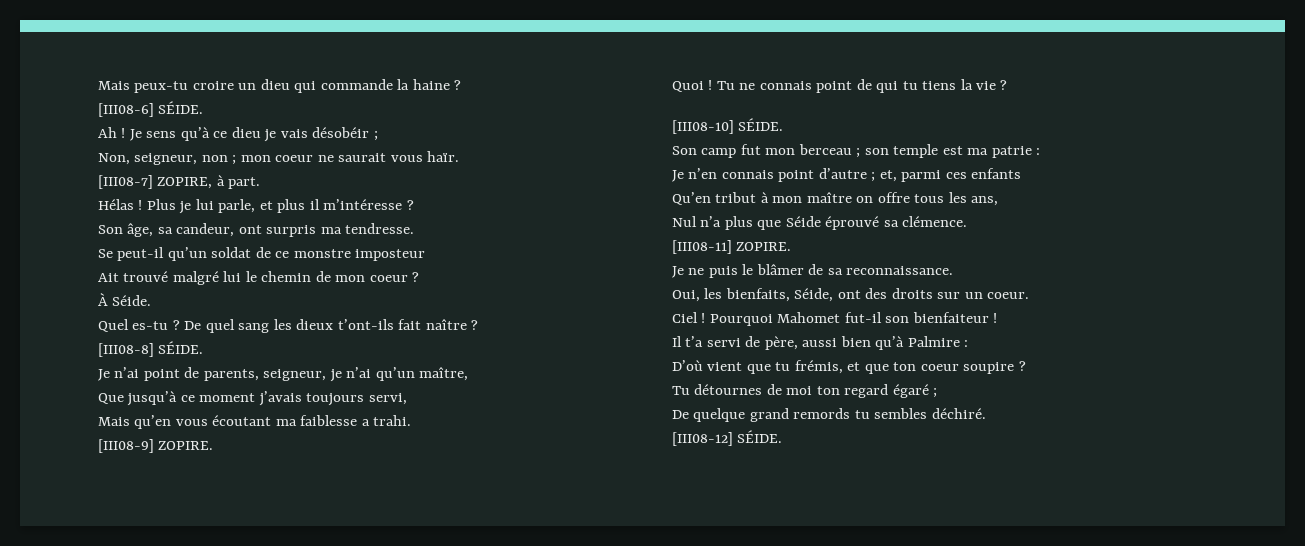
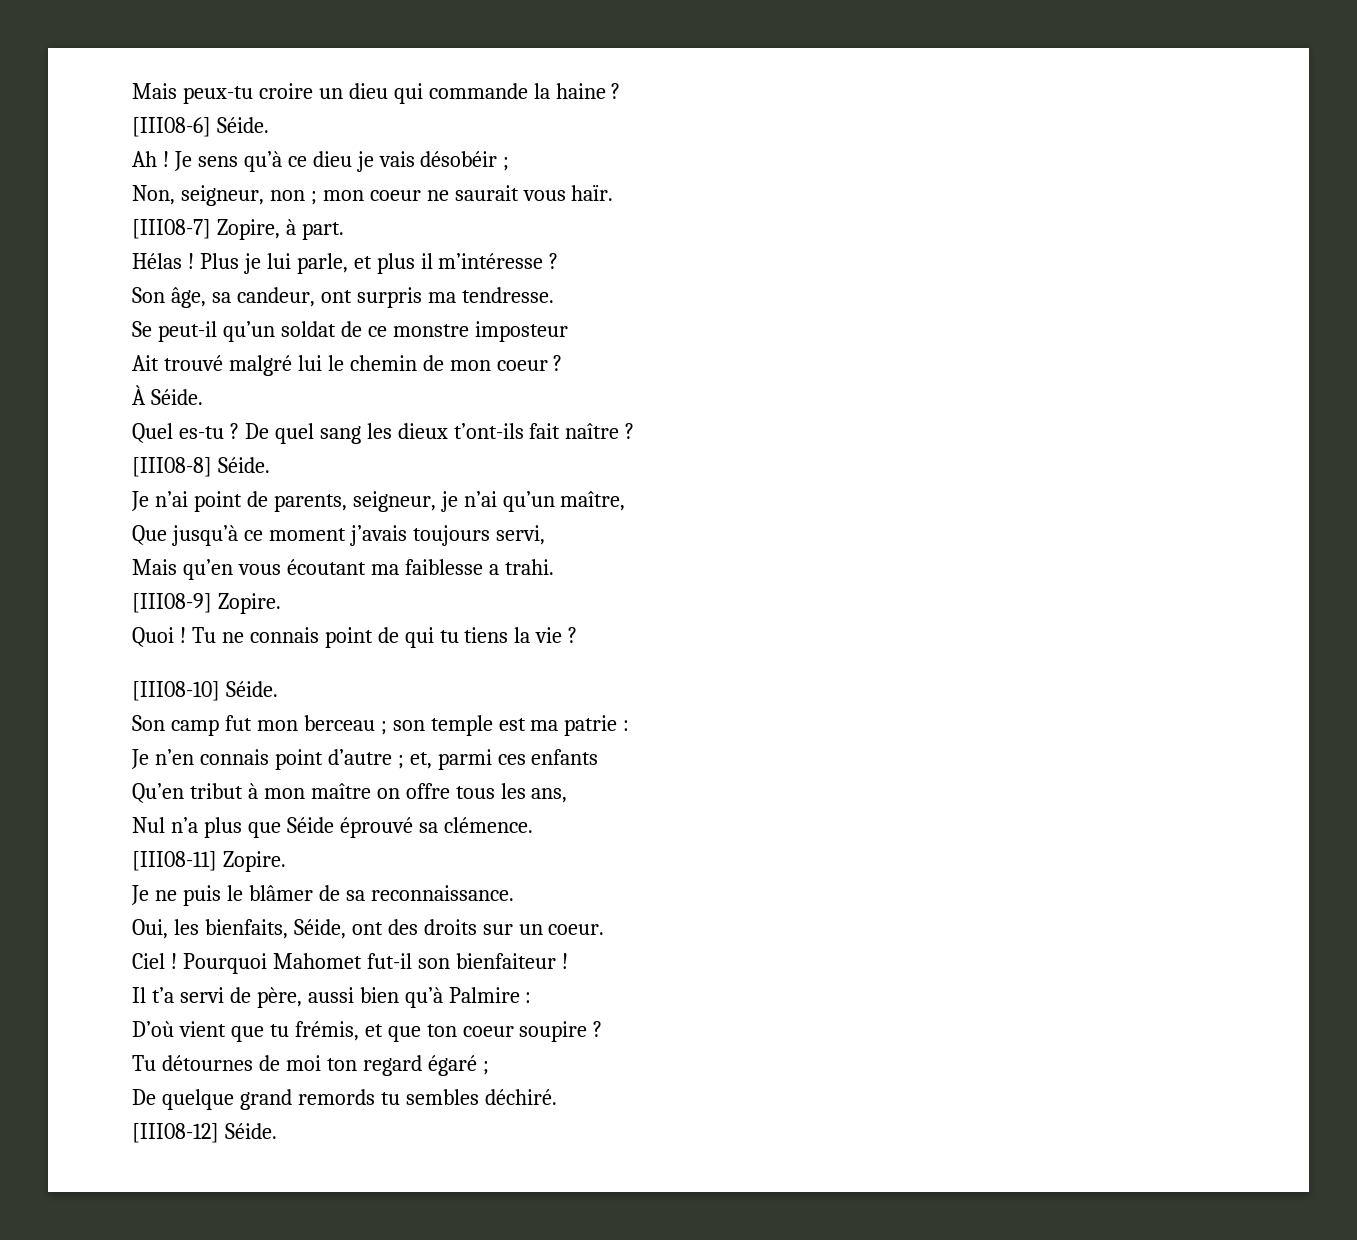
- [III08-6] SÉIDE.
+ [III08-6] Séide.
- [III08-7] ZOPIRE, à part.
+ [III08-7] Zopire, à part.
- [III08-8] SÉIDE.
+ [III08-8] Séide.
- [III08-9] ZOPIRE.
+ [III08-9] Zopire.
- [III08-10] SÉIDE.
+ [III08-10] Séide.
- [III08-11] ZOPIRE.
+ [III08-11] Zopire.
- [III08-12] SÉIDE.
+ [III08-12] Séide.

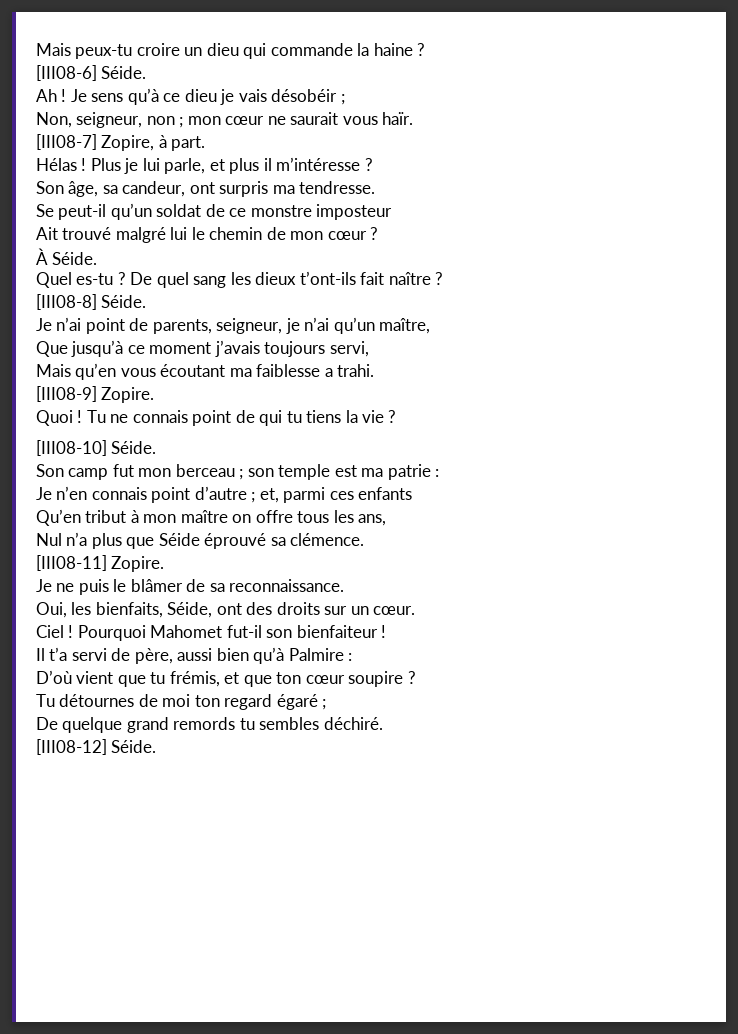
- Non, seigneur, non ; mon coeur ne saurait vous haïr.
+ Non, seigneur, non ; mon cœur ne saurait vous haïr.
- Ait trouvé malgré lui le chemin de mon coeur ?
+ Ait trouvé malgré lui le chemin de mon cœur ?
- Oui, les bienfaits, Séide, ont des droits sur un coeur.
+ Oui, les bienfaits, Séide, ont des droits sur un cœur.
- D’où vient que tu frémis, et que ton coeur soupire ?
+ D’où vient que tu frémis, et que ton cœur soupire ?

